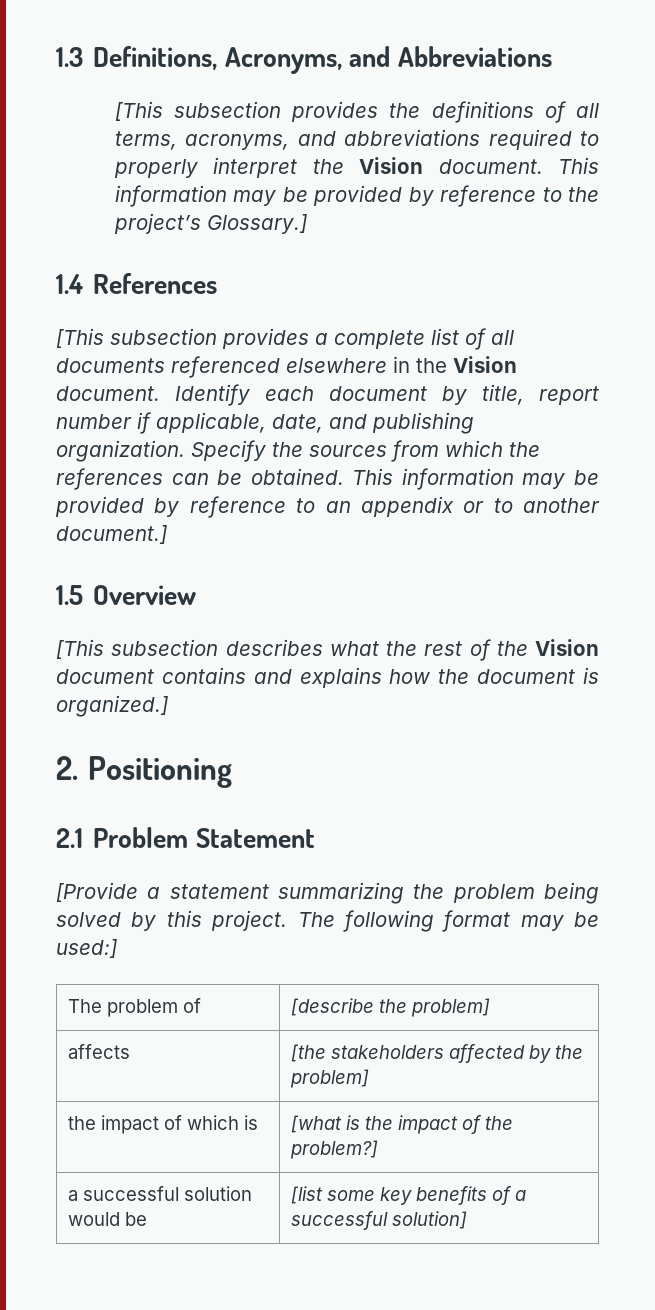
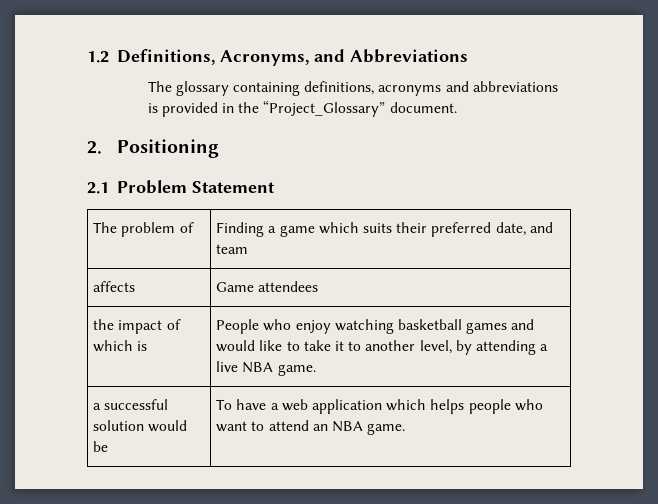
- 1.3 Definitions, Acronyms, and Abbreviations
+ 1.2 Definitions, Acronyms, and Abbreviations
- [This subsection provides the definitions of all terms, acronyms, and abbreviations required to properly interpret the Vision document. This information may be provided by reference to the project’s Glossary.]
- 1.4 References
- [This subsection provides a complete list of all documents referenced elsewhere in the Vision document. Identify each document by title, report number if applicable, date, and publishing organization. Specify the sources from which the references can be obtained. This information may be provided by reference to an appendix or to another document.]
- 1.5 Overview
- [This subsection describes what the rest of the Vision document contains and explains how the document is organized.]
+ The glossary containing definitions, acronyms and abbreviations is provided in the “Project_Glossary” document.
- [Provide a statement summarizing the problem being solved by this project. The following format may be used:]
- The problem of | [describe the problem]
- affects | [the stakeholders affected by the problem]
+ The problem of | Finding a game which suits their preferred date, and team
+ affects | Game attendees
- the impact of which is | [what is the impact of the problem?]
+ the impact of which is | People who enjoy watching basketball games and would like to take it to another level, by attending a live NBA game.
- a successful solution would be | [list some key benefits of a successful solution]
+ a successful solution would be | To have a web application which helps people who want to attend an NBA game.

